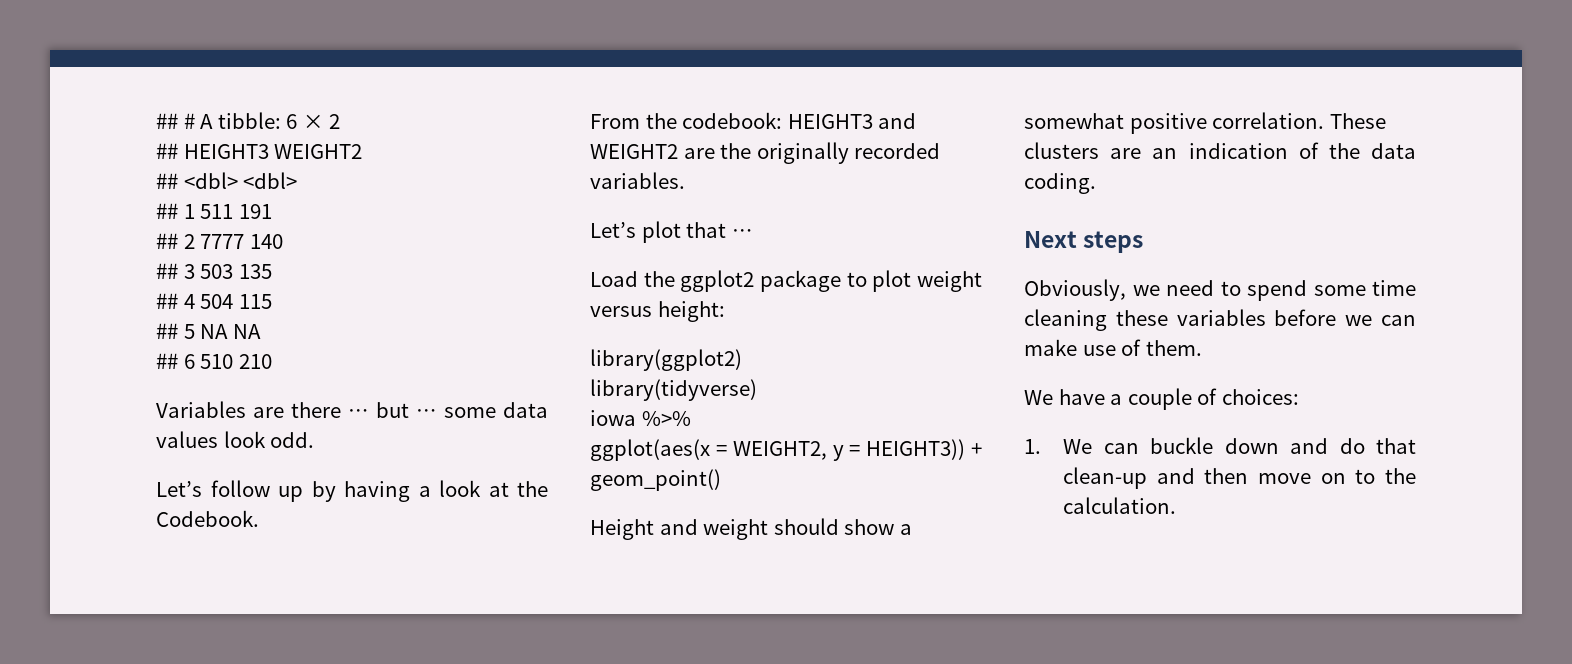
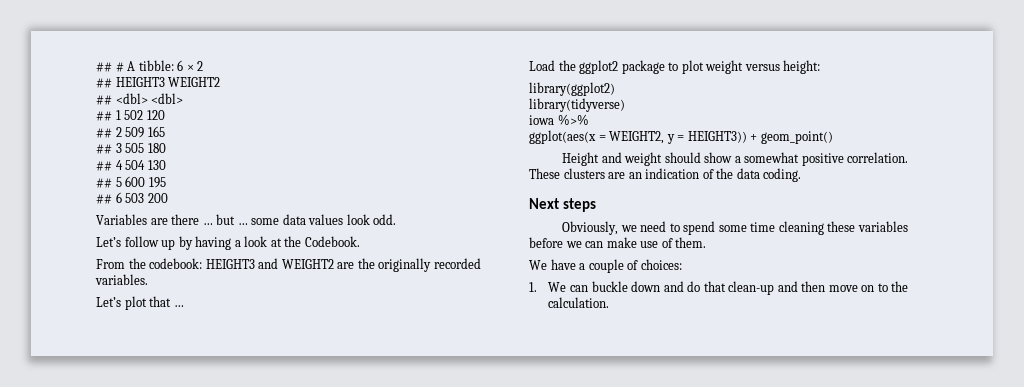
- ## 1 511 191
+ ## 1 502 120
- ## 2 7777 140
+ ## 2 509 165
- ## 3 503 135
+ ## 3 505 180
- ## 4 504 115
+ ## 4 504 130
- ## 5 NA NA
+ ## 5 600 195
- ## 6 510 210
+ ## 6 503 200

